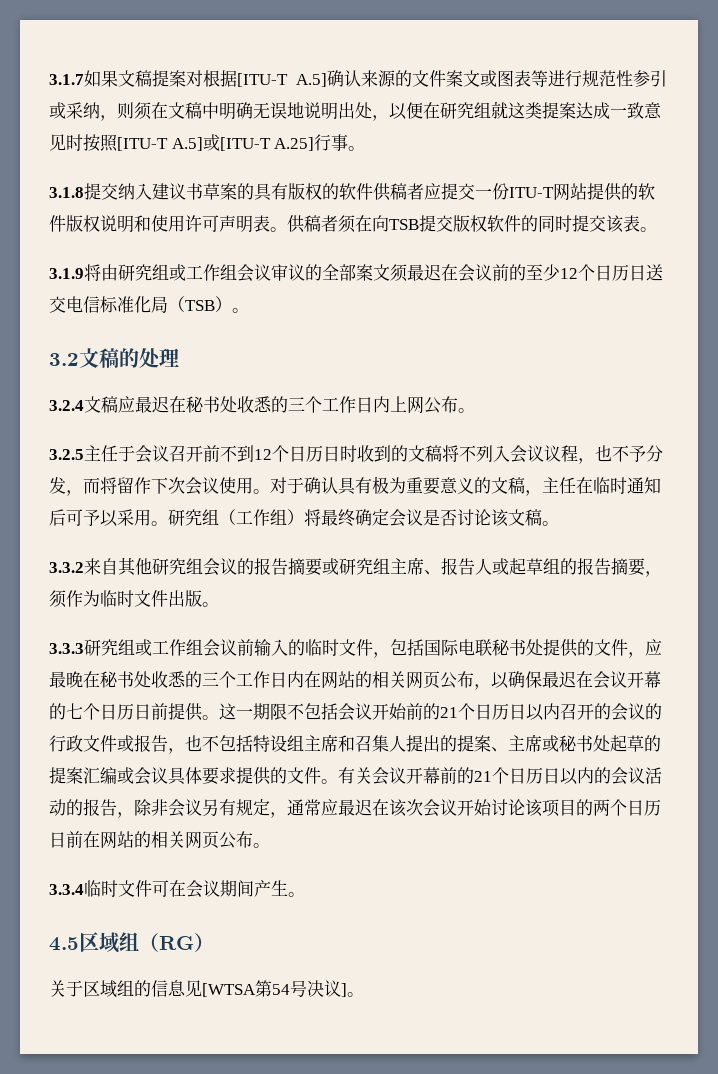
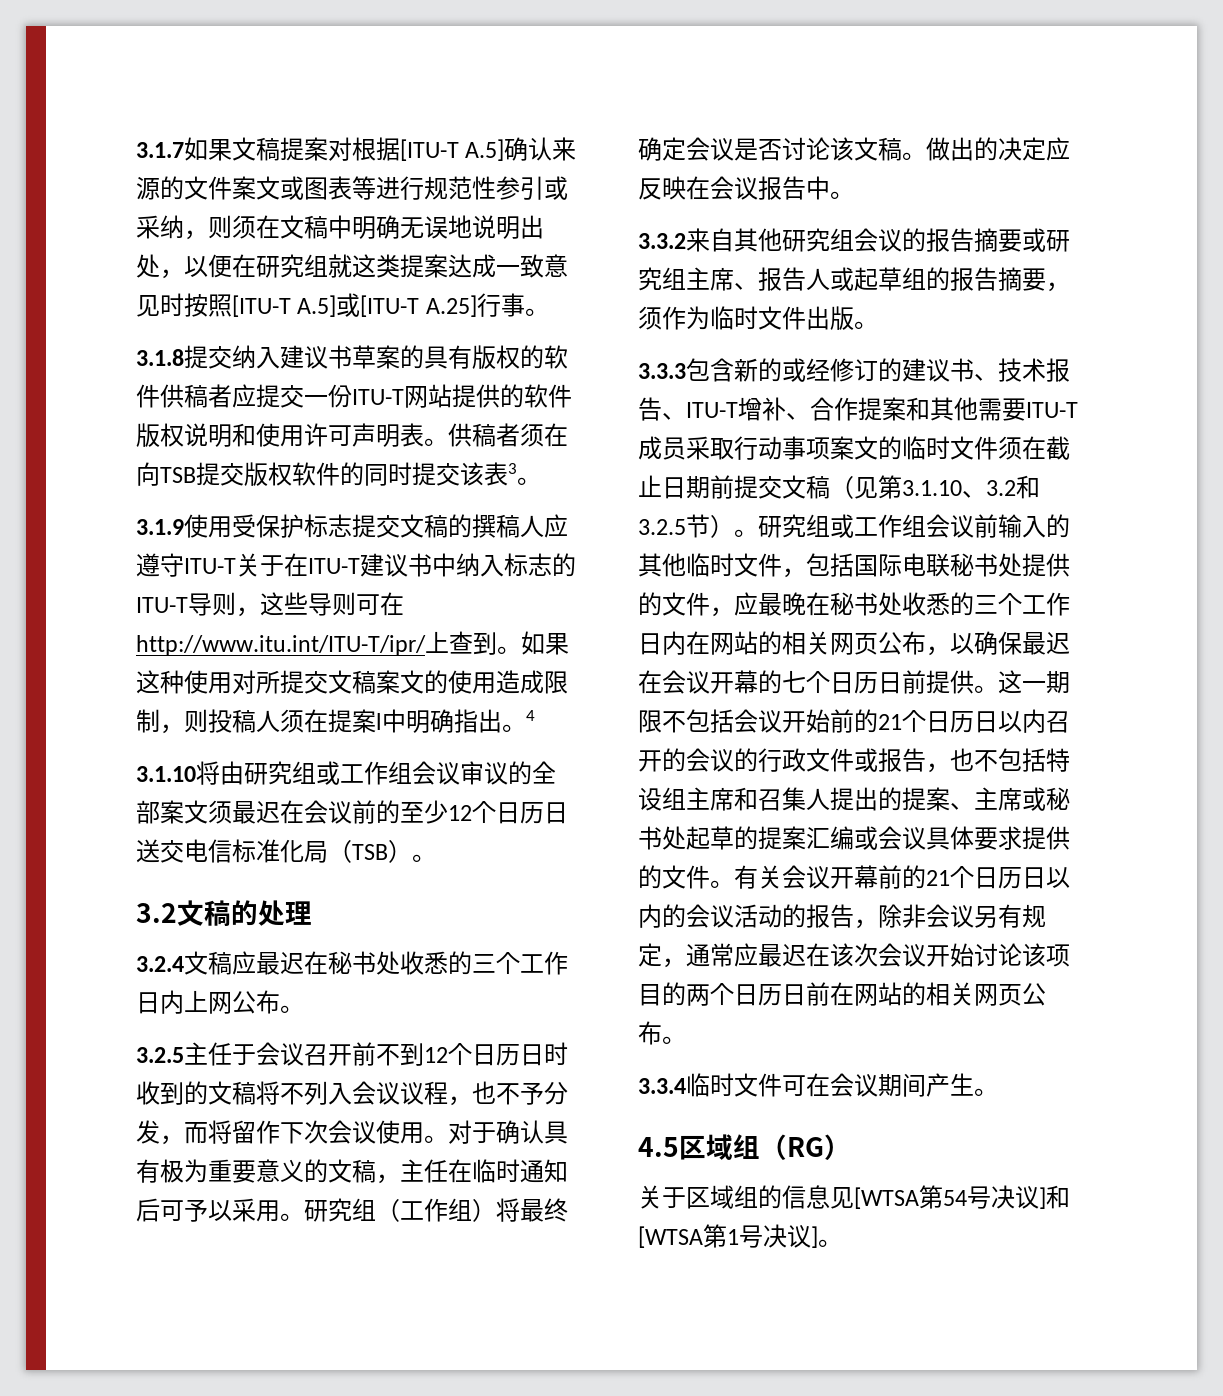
- 供稿者须在向TSB提交版权软件的同时提交该表。
+ 供稿者须在向TSB提交版权软件的同时提交该表3。
- 3.1.9将由研究组或工作组会议审议的全部案文须最迟在会议前的至少12个日历日送交电信标准化局（TSB）。
+ 3.1.9使用受保护标志提交文稿的撰稿人应遵守ITU-T关于在ITU-T建议书中纳入标志的ITU-T导则，这些导则可在http://www.itu.int/ITU-T/ipr/上查到。如果这种使用对所提交文稿案文的使用造成限制，则投稿人须在提案l中明确指出。4
+ 3.1.10将由研究组或工作组会议审议的全部案文须最迟在会议前的至少12个日历日送交电信标准化局（TSB）。
+ 做出的决定应反映在会议报告中。
- 3.3.3研究组或工作组会议前输入的临时文件，包括国际电联秘书处提供的文件，应最晚在秘书处收悉的三个工作日内在网站的相关网页公布，以确保最迟在会议开幕的七个日历日前提供。
+ 3.3.3包含新的或经修订的建议书、技术报告、ITU-T增补、合作提案和其他需要ITU-T成员采取行动事项案文的临时文件须在截止日期前提交文稿（见第3.1.10、3.2和3.2.5节）。研究组或工作组会议前输入的其他临时文件，包括国际电联秘书处提供的文件，应最晚在秘书处收悉的三个工作日内在网站的相关网页公布，以确保最迟在会议开幕的七个日历日前提供。
- 关于区域组的信息见[WTSA第54号决议]。
+ 关于区域组的信息见[WTSA第54号决议]和[WTSA第1号决议]。

